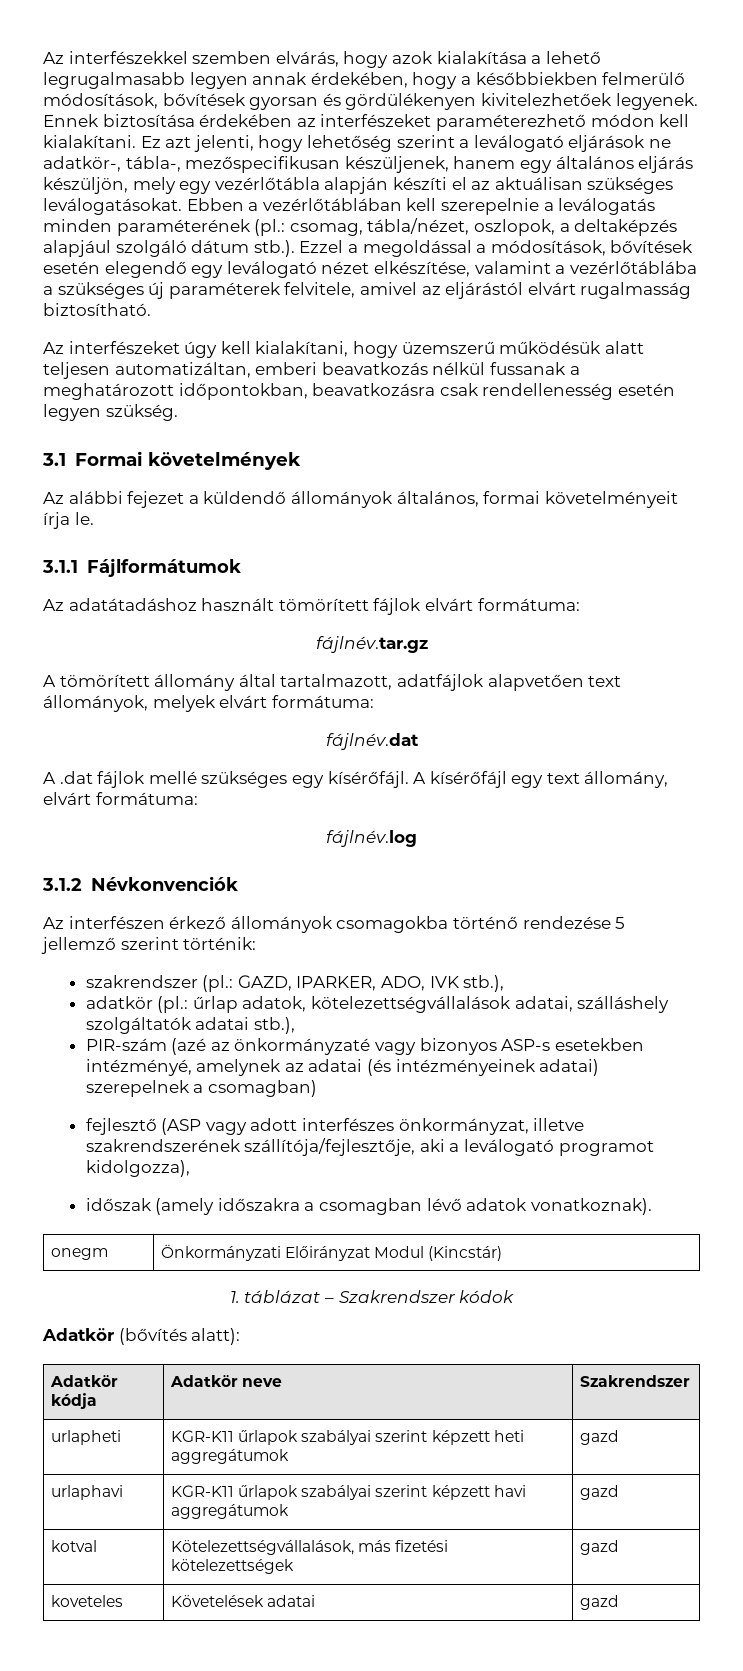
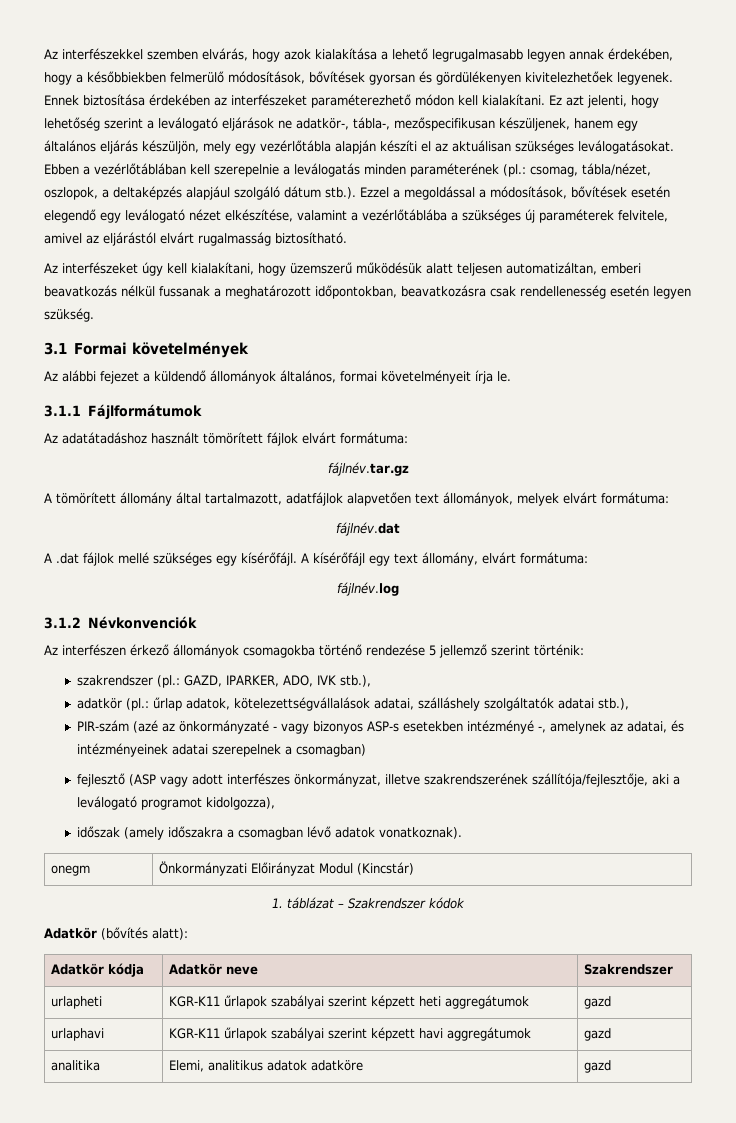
- PIR-szám (azé az önkormányzaté vagy bizonyos ASP-s esetekben intézményé, amelynek az adatai (és intézményeinek adatai) szerepelnek a csomagban)
+ PIR-szám (azé az önkormányzaté - vagy bizonyos ASP-s esetekben intézményé -, amelynek az adatai, és intézményeinek adatai szerepelnek a csomagban)
- kotval | Kötelezettségvállalások, más fizetési kötelezettségek | gazd
- koveteles | Követelések adatai | gazd
+ analitika | Elemi, analitikus adatok adatköre | gazd

